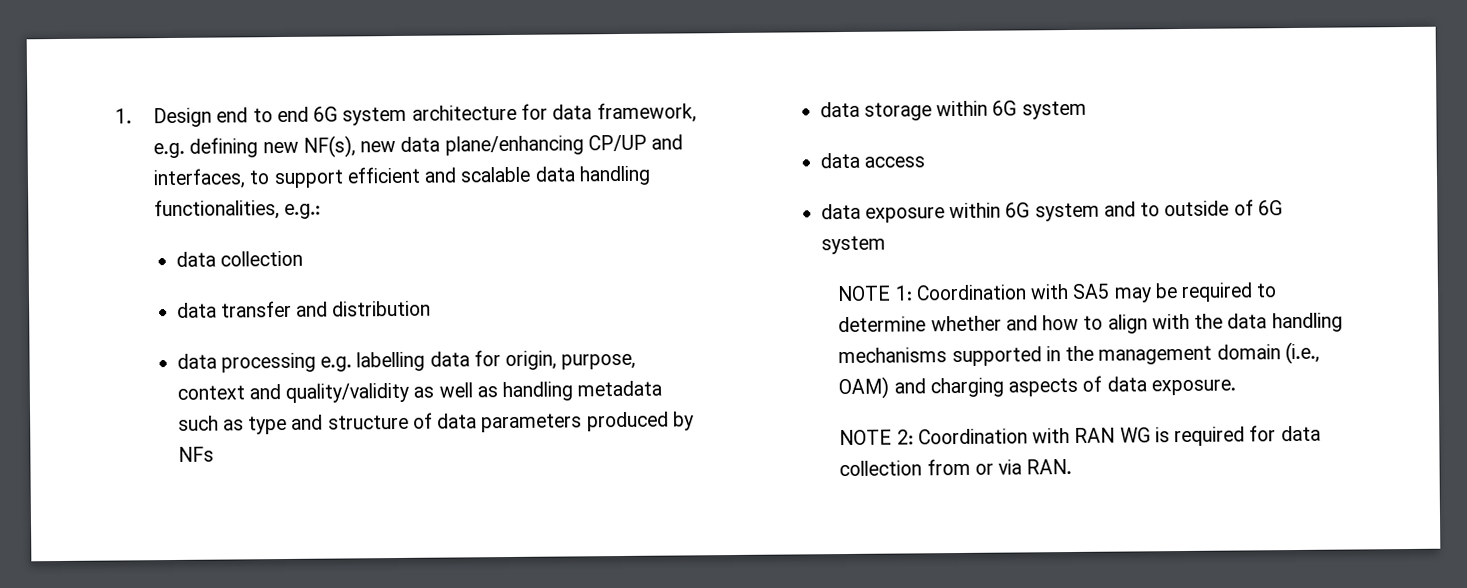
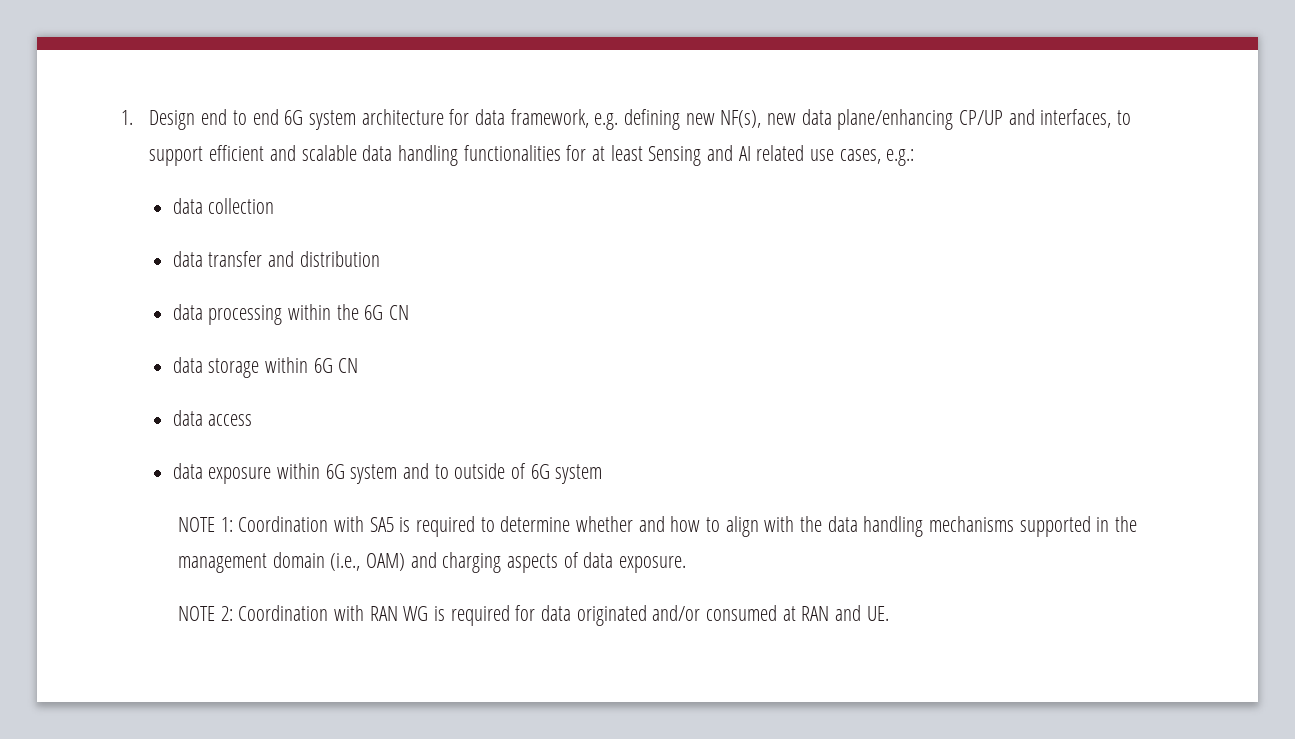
- 1. Design end to end 6G system architecture for data framework, e.g. defining new NF(s), new data plane/enhancing CP/UP and interfaces, to support efficient and scalable data handling functionalities, e.g.:
+ 1. Design end to end 6G system architecture for data framework, e.g. defining new NF(s), new data plane/enhancing CP/UP and interfaces, to support efficient and scalable data handling functionalities for at least Sensing and AI related use cases, e.g.:
- data processing e.g. labelling data for origin, purpose, context and quality/validity as well as handling metadata such as type and structure of data parameters produced by NFs
+ data processing within the 6G CN
- data storage within 6G system
+ data storage within 6G CN
- NOTE 1: Coordination with SA5 may be required to determine whether and how to align with the data handling mechanisms supported in the management domain (i.e., OAM) and charging aspects of data exposure.
+ NOTE 1: Coordination with SA5 is required to determine whether and how to align with the data handling mechanisms supported in the management domain (i.e., OAM) and charging aspects of data exposure.
- NOTE 2: Coordination with RAN WG is required for data collection from or via RAN.
+ NOTE 2: Coordination with RAN WG is required for data originated and/or consumed at RAN and UE.

